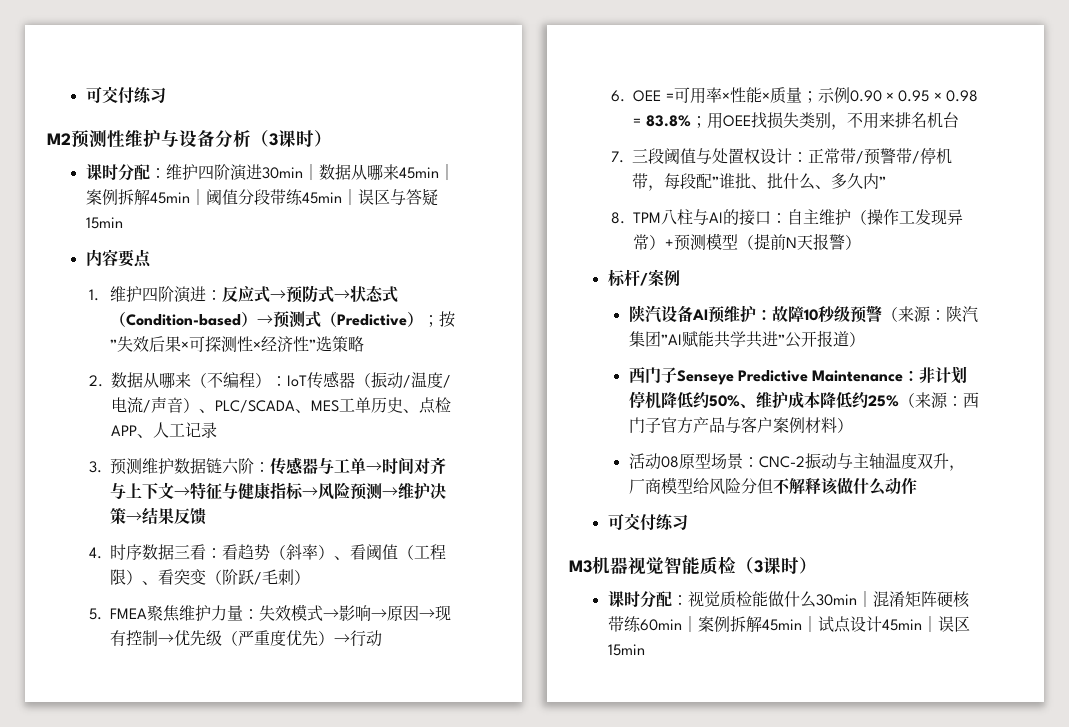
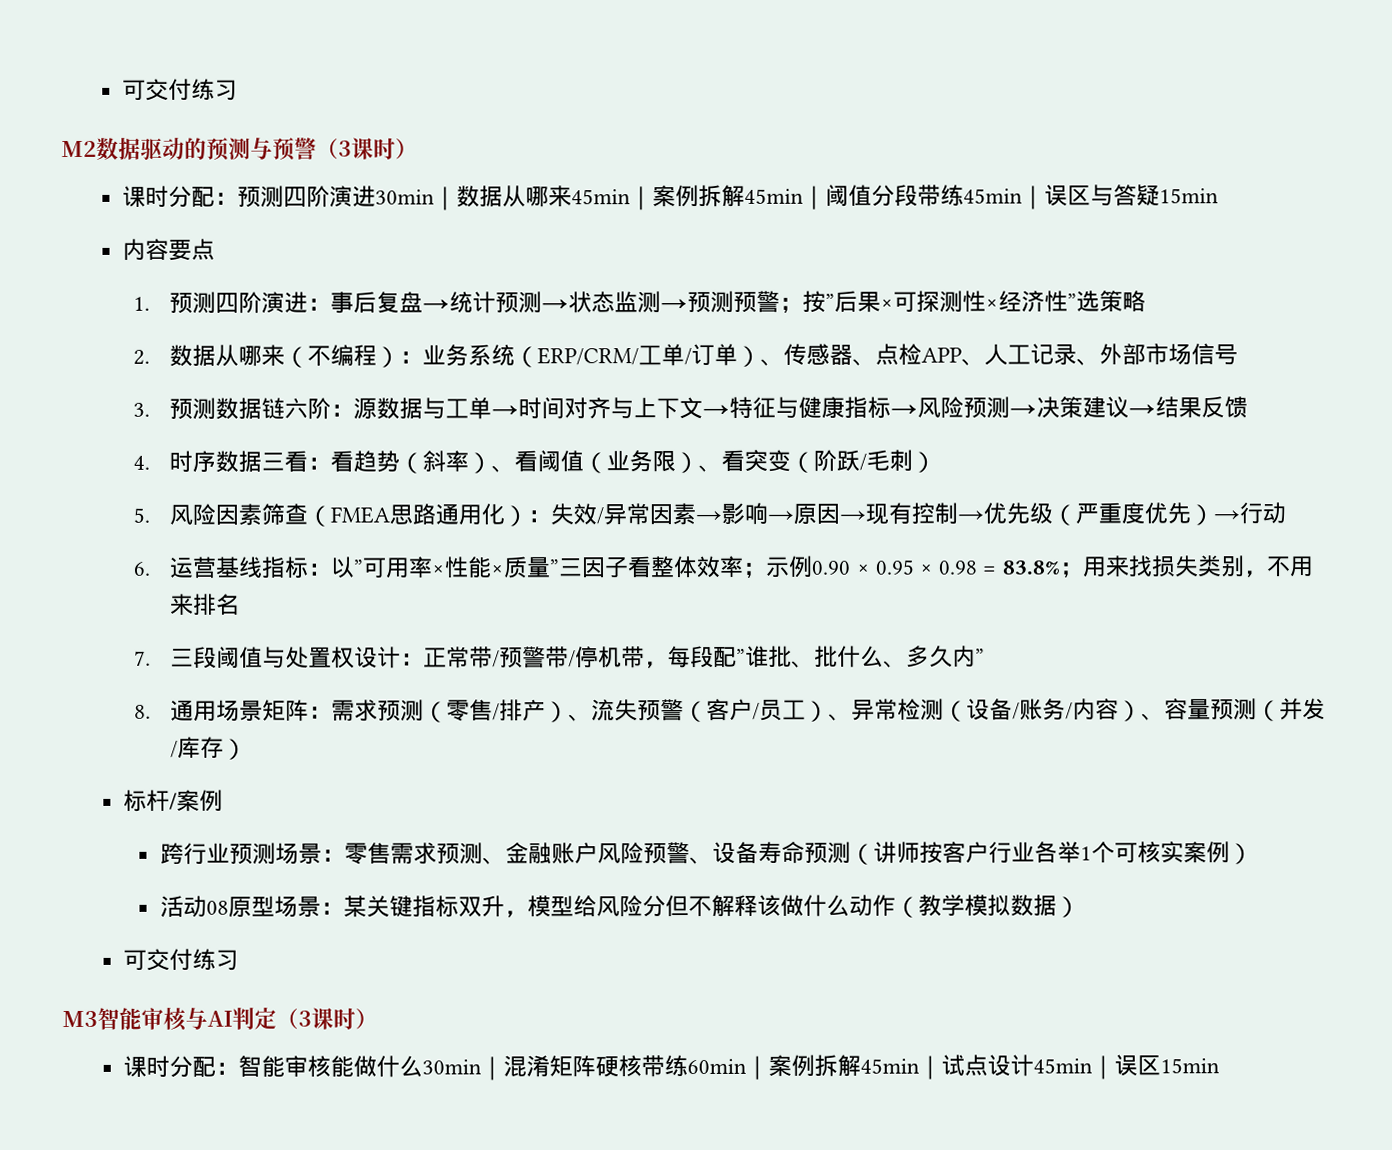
- M2预测性维护与设备分析（3课时）
- 课时分配：维护四阶演进30min｜数据从哪来45min｜案例拆解45min｜阈值分段带练45min｜误区与答疑15min
+ M2数据驱动的预测与预警（3课时）
+ 课时分配：预测四阶演进30min｜数据从哪来45min｜案例拆解45min｜阈值分段带练45min｜误区与答疑15min
- 1.维护四阶演进：反应式→预防式→状态式（Condition-based）→预测式（Predictive）；按”失效后果×可探测性×经济性”选策略
+ 1.预测四阶演进：事后复盘→统计预测→状态监测→预测预警；按”后果×可探测性×经济性”选策略
- 2.数据从哪来（不编程）：IoT传感器（振动/温度/电流/声音）、PLC/SCADA、MES工单历史、点检APP、人工记录
+ 2.数据从哪来（不编程）：业务系统（ERP/CRM/工单/订单）、传感器、点检APP、人工记录、外部市场信号
- 3.预测维护数据链六阶：传感器与工单→时间对齐与上下文→特征与健康指标→风险预测→维护决策→结果反馈
+ 3.预测数据链六阶：源数据与工单→时间对齐与上下文→特征与健康指标→风险预测→决策建议→结果反馈
- 4.时序数据三看：看趋势（斜率）、看阈值（工程限）、看突变（阶跃/毛刺）
+ 4.时序数据三看：看趋势（斜率）、看阈值（业务限）、看突变（阶跃/毛刺）
- 5. FMEA聚焦维护力量：失效模式→影响→原因→现有控制→优先级（严重度优先）→行动
+ 5.风险因素筛查（FMEA思路通用化）：失效/异常因素→影响→原因→现有控制→优先级（严重度优先）→行动
- 6. OEE =可用率×性能×质量；示例0.90 × 0.95 × 0.98 = 83.8%；用OEE找损失类别，不用来排名机台
+ 6.运营基线指标：以”可用率×性能×质量”三因子看整体效率；示例0.90 × 0.95 × 0.98 = 83.8%；用来找损失类别，不用来排名
- 8. TPM八柱与AI的接口：自主维护（操作工发现异常）+预测模型（提前N天报警）
+ 8.通用场景矩阵：需求预测（零售/排产）、流失预警（客户/员工）、异常检测（设备/账务/内容）、容量预测（并发/库存）
  标杆/案例
- 陕汽设备AI预维护：故障10秒级预警（来源：陕汽集团”AI赋能共学共进”公开报道）
- 西门子Senseye Predictive Maintenance：非计划停机降低约50%、维护成本降低约25%（来源：西门子官方产品与客户案例材料）
+ 跨行业预测场景：零售需求预测、金融账户风险预警、设备寿命预测（讲师按客户行业各举1个可核实案例）
- 活动08原型场景：CNC-2振动与主轴温度双升，厂商模型给风险分但不解释该做什么动作
+ 活动08原型场景：某关键指标双升，模型给风险分但不解释该做什么动作（教学模拟数据）
- M3机器视觉智能质检（3课时）
- 课时分配：视觉质检能做什么30min｜混淆矩阵硬核带练60min｜案例拆解45min｜试点设计45min｜误区15min
+ M3智能审核与AI判定（3课时）
+ 课时分配：智能审核能做什么30min｜混淆矩阵硬核带练60min｜案例拆解45min｜试点设计45min｜误区15min

